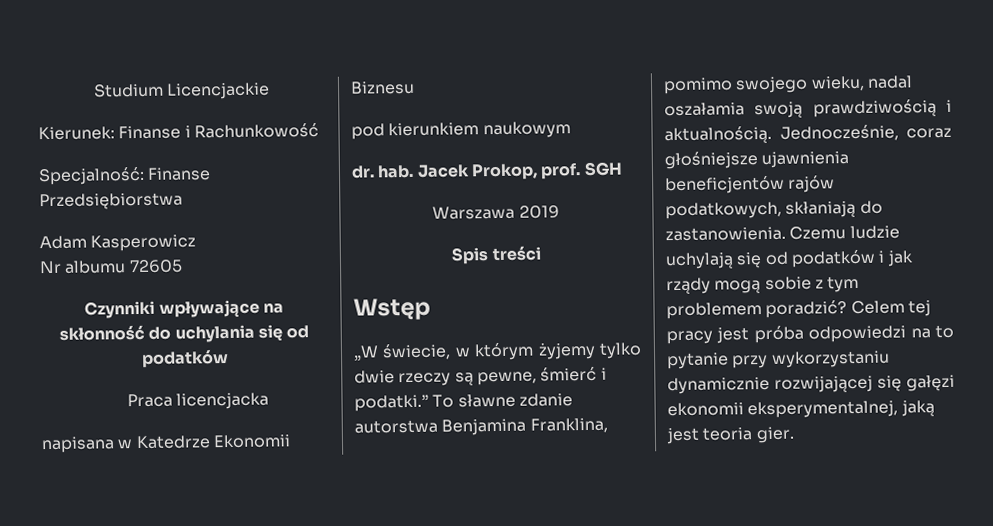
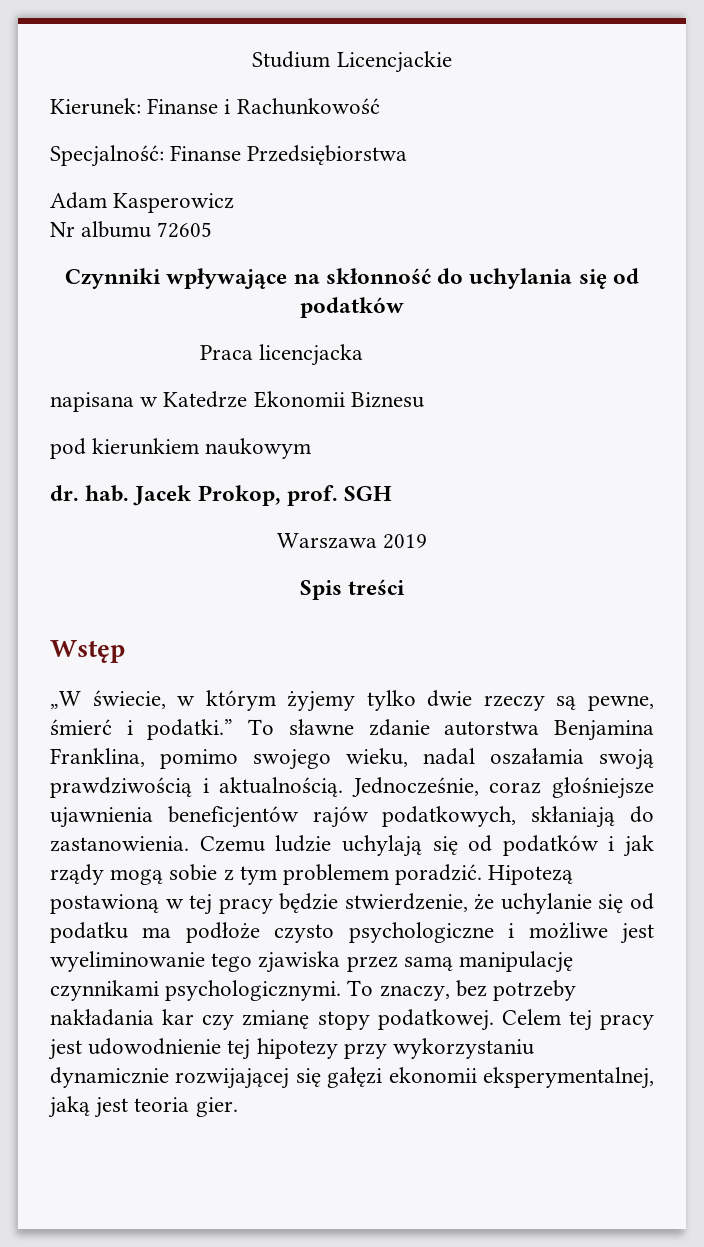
- Czemu ludzie uchylają się od podatków i jak rządy mogą sobie z tym problemem poradzić? Celem tej pracy jest próba odpowiedzi na to pytanie przy wykorzystaniu dynamicznie rozwijającej się gałęzi ekonomii eksperymentalnej, jaką jest teoria gier.
+ Czemu ludzie uchylają się od podatków i jak rządy mogą sobie z tym problemem poradzić. Hipotezą postawioną w tej pracy będzie stwierdzenie, że uchylanie się od podatku ma podłoże czysto psychologiczne i możliwe jest wyeliminowanie tego zjawiska przez samą manipulację czynnikami psychologicznymi. To znaczy, bez potrzeby nakładania kar czy zmianę stopy podatkowej. Celem tej pracy jest udowodnienie tej hipotezy przy wykorzystaniu dynamicznie rozwijającej się gałęzi ekonomii eksperymentalnej, jaką jest teoria gier.

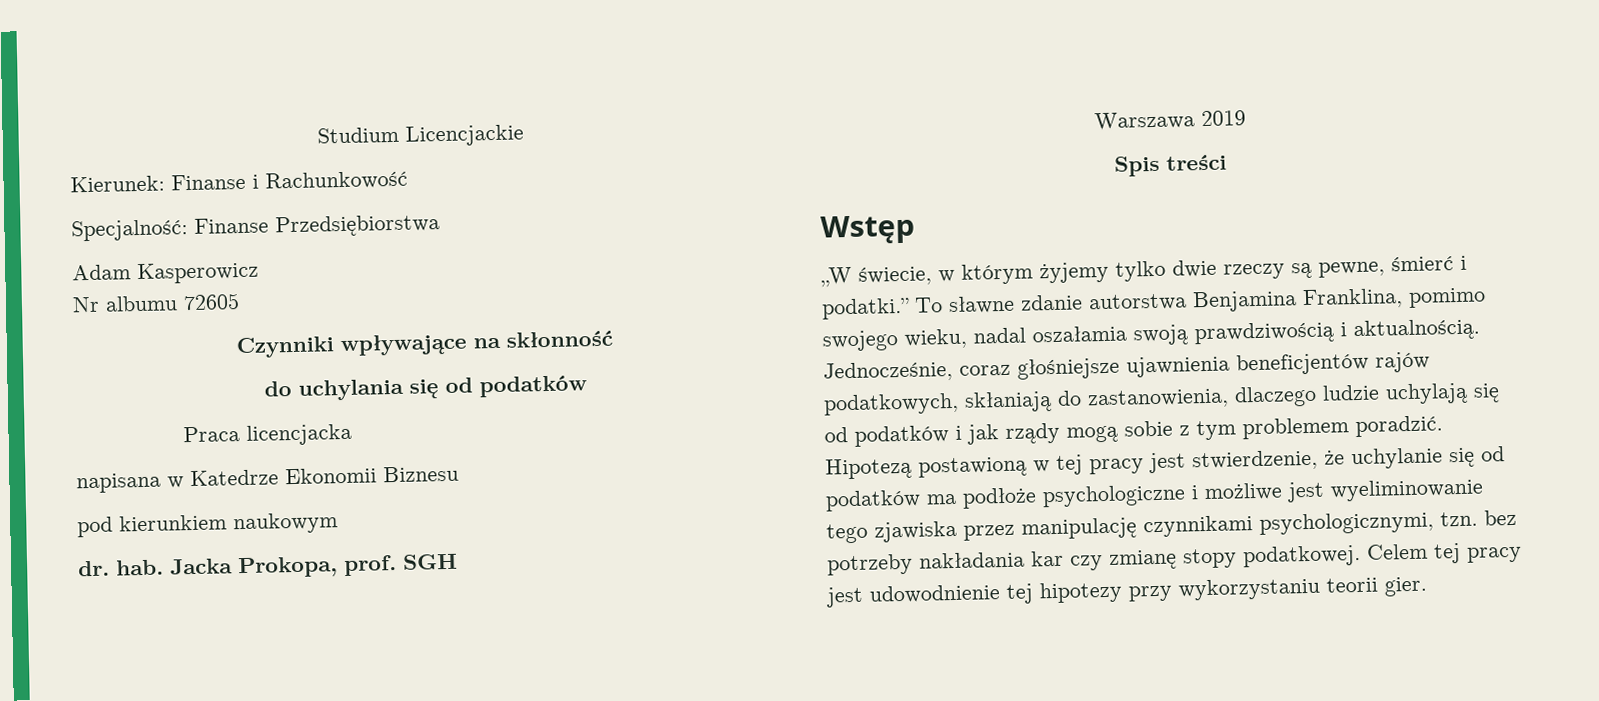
- Czynniki wpływające na skłonność do uchylania się od podatków
+ Czynniki wpływające na skłonność
+ do uchylania się od podatków
- Jacek Prokop, prof. SGH
+ Jacka Prokopa, prof. SGH
- Jednocześnie, coraz głośniejsze ujawnienia beneficjentów rajów podatkowych, skłaniają do zastanowienia. Czemu ludzie uchylają się od podatków i jak rządy mogą sobie z tym problemem poradzić.
+ Jednocześnie, coraz głośniejsze ujawnienia beneficjentów rajów podatkowych, skłaniają do zastanowienia, dlaczego ludzie uchylają się od podatków i jak rządy mogą sobie z tym problemem poradzić.
- Hipotezą postawioną w tej pracy będzie stwierdzenie, że uchylanie się od podatku ma podłoże czysto psychologiczne i możliwe jest wyeliminowanie tego zjawiska przez samą manipulację czynnikami psychologicznymi. To znaczy, bez potrzeby nakładania kar czy zmianę stopy podatkowej.
+ Hipotezą postawioną w tej pracy jest stwierdzenie, że uchylanie się od podatków ma podłoże psychologiczne i możliwe jest wyeliminowanie tego zjawiska przez manipulację czynnikami psychologicznymi, tzn. bez potrzeby nakładania kar czy zmianę stopy podatkowej.
- Celem tej pracy jest udowodnienie tej hipotezy przy wykorzystaniu dynamicznie rozwijającej się gałęzi ekonomii eksperymentalnej, jaką jest teoria gier.
+ Celem tej pracy jest udowodnienie tej hipotezy przy wykorzystaniu teorii gier.

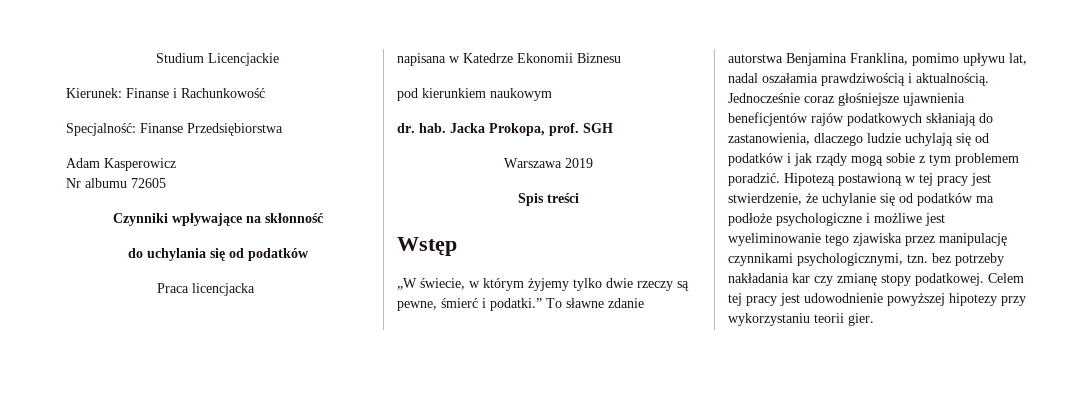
- To sławne zdanie autorstwa Benjamina Franklina, pomimo swojego wieku, nadal oszałamia swoją prawdziwością i aktualnością.
+ To sławne zdanie autorstwa Benjamina Franklina, pomimo upływu lat, nadal oszałamia prawdziwością i aktualnością.
- Jednocześnie, coraz głośniejsze ujawnienia beneficjentów rajów podatkowych, skłaniają do zastanowienia, dlaczego ludzie uchylają się od podatków i jak rządy mogą sobie z tym problemem poradzić.
+ Jednocześnie coraz głośniejsze ujawnienia beneficjentów rajów podatkowych skłaniają do zastanowienia, dlaczego ludzie uchylają się od podatków i jak rządy mogą sobie z tym problemem poradzić.
- Celem tej pracy jest udowodnienie tej hipotezy przy wykorzystaniu teorii gier.
+ Celem tej pracy jest udowodnienie powyższej hipotezy przy wykorzystaniu teorii gier.

